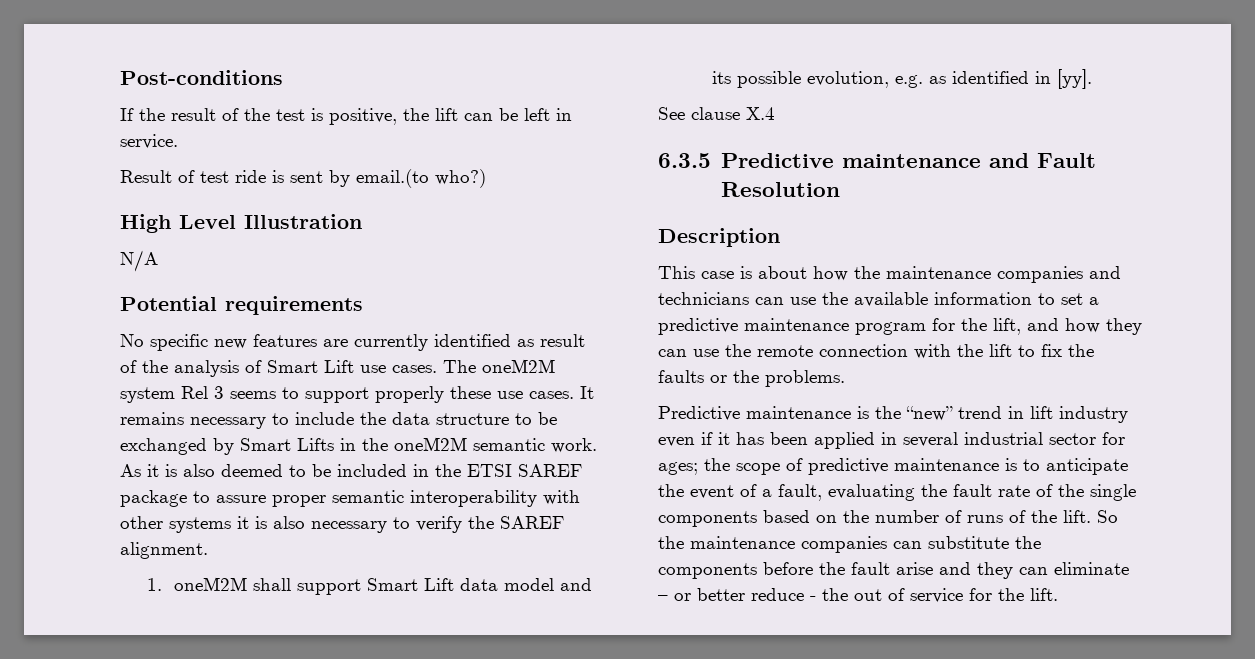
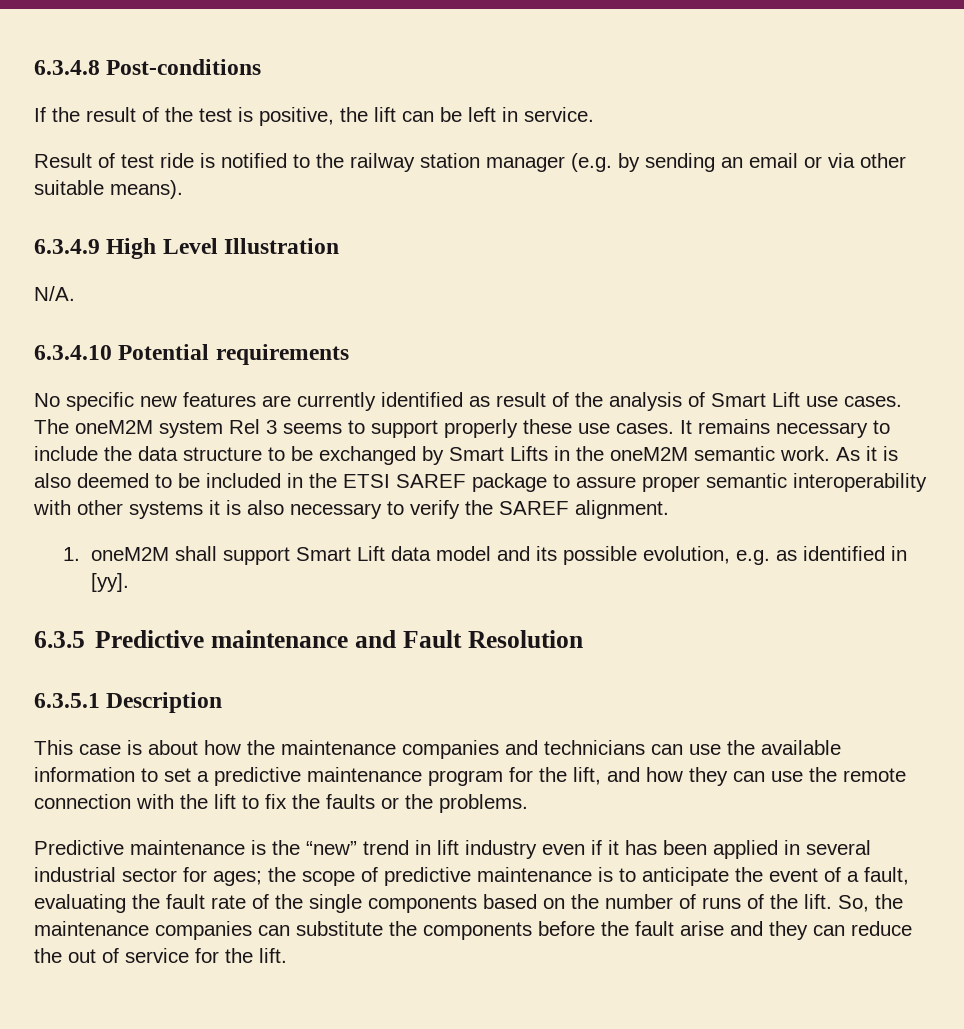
- Post-conditions
+ 6.3.4.8 Post-conditions
- Result of test ride is sent by email.(to who?)
- High Level Illustration
+ Result of test ride is notified to the railway station manager (e.g. by sending an email or via other suitable means).
+ 6.3.4.9 High Level Illustration
- N/A
- Potential requirements
+ N/A.
+ 6.3.4.10 Potential requirements
- See clause X.4
- Description
+ 6.3.5.1 Description
- So the maintenance companies can substitute the components before the fault arise and they can eliminate – or better reduce - the out of service for the lift.
+ So, the maintenance companies can substitute the components before the fault arise and they can reduce the out of service for the lift.

